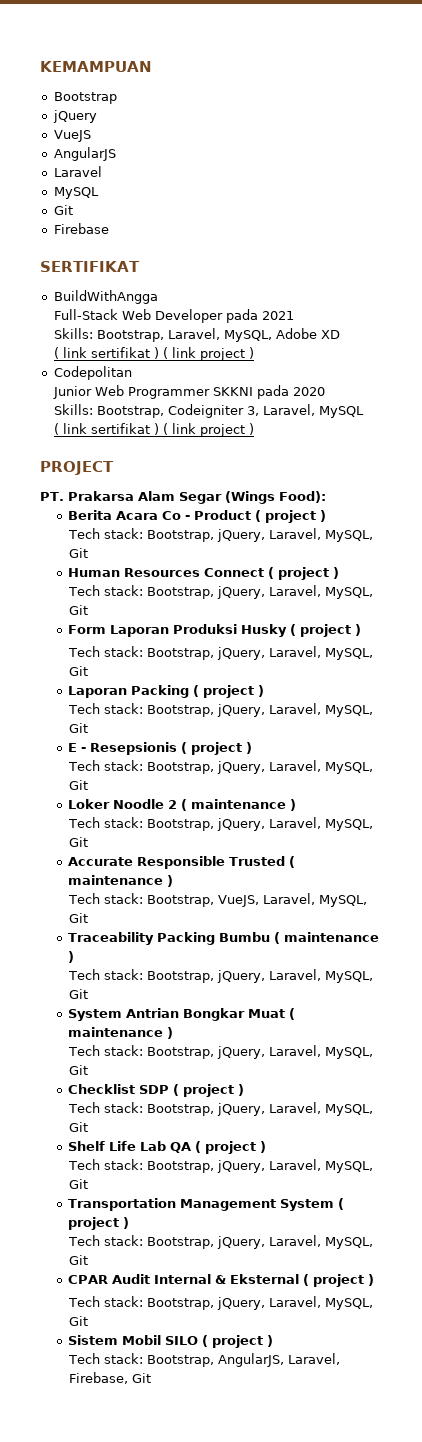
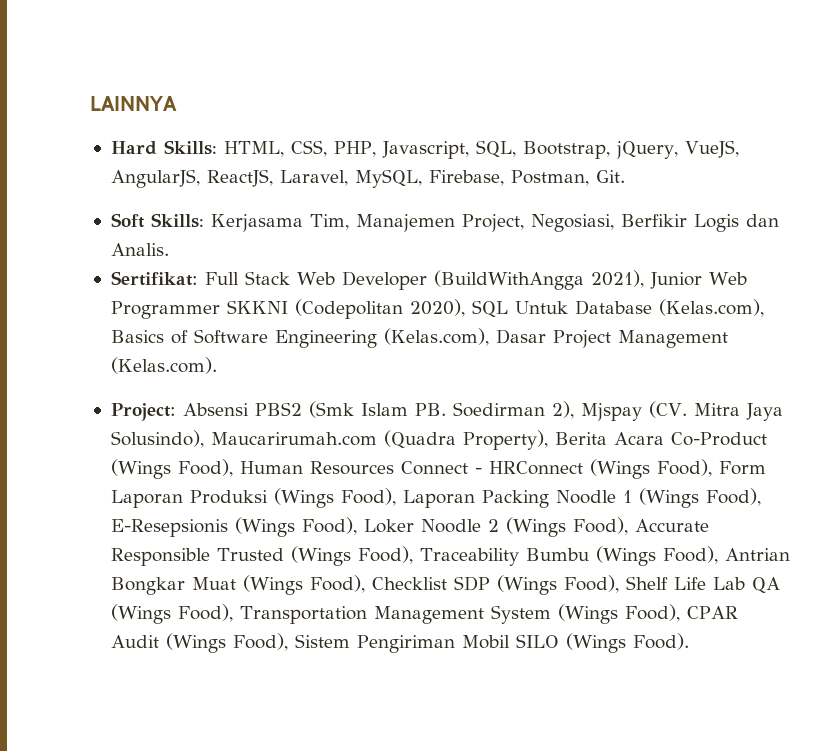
- KEMAMPUAN
- Bootstrap
- jQuery
- VueJS
- AngularJS
- Laravel
- MySQL
- Git
- Firebase
- SERTIFIKAT
- BuildWithAngga
- Full-Stack Web Developer pada 2021
- Skills: Bootstrap, Laravel, MySQL, Adobe XD
- ( link sertifikat ) ( link project )
- Codepolitan
- Junior Web Programmer SKKNI pada 2020
- Skills: Bootstrap, Codeigniter 3, Laravel, MySQL
- ( link sertifikat ) ( link project )
- PROJECT
- PT. Prakarsa Alam Segar (Wings Food):
- Berita Acara Co - Product ( project )
- Tech stack: Bootstrap, jQuery, Laravel, MySQL, Git
- Human Resources Connect ( project )
- Tech stack: Bootstrap, jQuery, Laravel, MySQL, Git
- Form Laporan Produksi Husky ( project )
- Tech stack: Bootstrap, jQuery, Laravel, MySQL, Git
- Laporan Packing ( project )
- Tech stack: Bootstrap, jQuery, Laravel, MySQL, Git
- E - Resepsionis ( project )
- Tech stack: Bootstrap, jQuery, Laravel, MySQL, Git
- Loker Noodle 2 ( maintenance )
- Tech stack: Bootstrap, jQuery, Laravel, MySQL, Git
- Accurate Responsible Trusted ( maintenance )
- Tech stack: Bootstrap, VueJS, Laravel, MySQL, Git
- Traceability Packing Bumbu ( maintenance )
- Tech stack: Bootstrap, jQuery, Laravel, MySQL, Git
- System Antrian Bongkar Muat ( maintenance )
- Tech stack: Bootstrap, jQuery, Laravel, MySQL, Git
- Checklist SDP ( project )
- Tech stack: Bootstrap, jQuery, Laravel, MySQL, Git
- Shelf Life Lab QA ( project )
- Tech stack: Bootstrap, jQuery, Laravel, MySQL, Git
- Transportation Management System ( project )
- Tech stack: Bootstrap, jQuery, Laravel, MySQL, Git
- CPAR Audit Internal & Eksternal ( project )
- Tech stack: Bootstrap, jQuery, Laravel, MySQL, Git
- Sistem Mobil SILO ( project )
- Tech stack: Bootstrap, AngularJS, Laravel, Firebase, Git
+ LAINNYA
+ Hard Skills: HTML, CSS, PHP, Javascript, SQL, Bootstrap, jQuery, VueJS, AngularJS, ReactJS, Laravel, MySQL, Firebase, Postman, Git.
+ Soft Skills: Kerjasama Tim, Manajemen Project, Negosiasi, Berfikir Logis dan Analis.
+ Sertifikat: Full Stack Web Developer (BuildWithAngga 2021), Junior Web Programmer SKKNI (Codepolitan 2020), SQL Untuk Database (Kelas.com), Basics of Software Engineering (Kelas.com), Dasar Project Management (Kelas.com).
+ Project: Absensi PBS2 (Smk Islam PB. Soedirman 2), Mjspay (CV. Mitra Jaya Solusindo), Maucarirumah.com (Quadra Property), Berita Acara Co-Product (Wings Food), Human Resources Connect - HRConnect (Wings Food), Form Laporan Produksi (Wings Food), Laporan Packing Noodle 1 (Wings Food), E-Resepsionis (Wings Food), Loker Noodle 2 (Wings Food), Accurate Responsible Trusted (Wings Food), Traceability Bumbu (Wings Food), Antrian Bongkar Muat (Wings Food), Checklist SDP (Wings Food), Shelf Life Lab QA (Wings Food), Transportation Management System (Wings Food), CPAR Audit (Wings Food), Sistem Pengiriman Mobil SILO (Wings Food).

